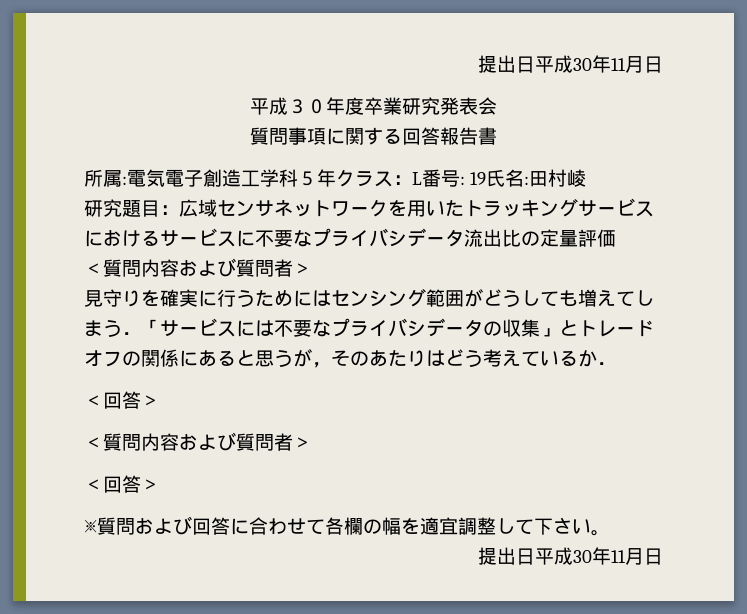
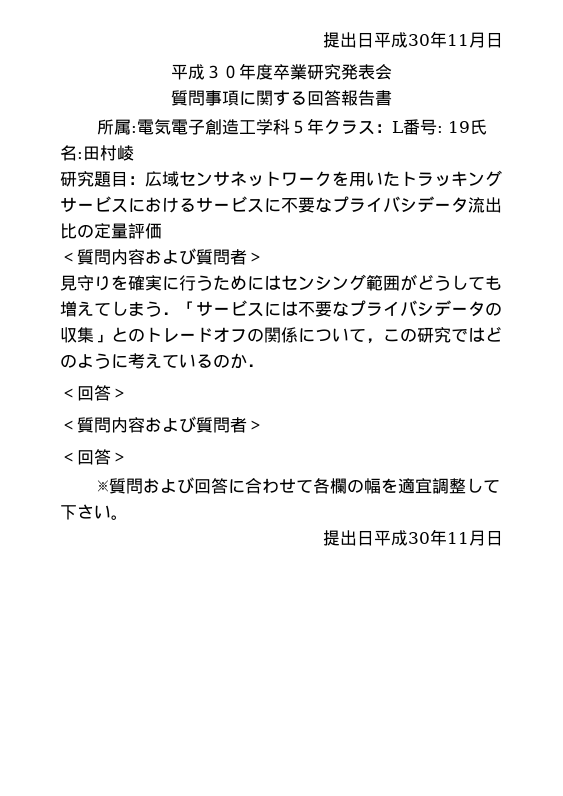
- 見守りを確実に行うためにはセンシング範囲がどうしても増えてしまう．「サービスには不要なプライバシデータの収集」とトレードオフの関係にあると思うが，そのあたりはどう考えているか．
+ 見守りを確実に行うためにはセンシング範囲がどうしても増えてしまう．「サービスには不要なプライバシデータの収集」とのトレードオフの関係について，この研究ではどのように考えているのか．

